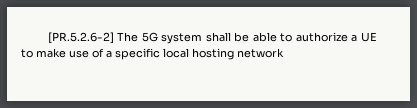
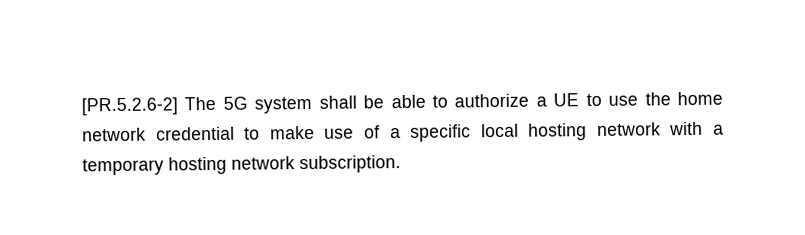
- [PR.5.2.6-2] The 5G system shall be able to authorize a UE to make use of a specific local hosting network
+ [PR.5.2.6-2] The 5G system shall be able to authorize a UE to use the home network credential to make use of a specific local hosting network with a temporary hosting network subscription.

